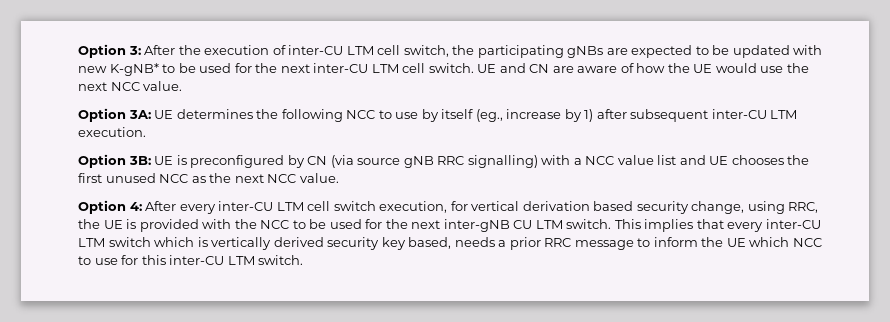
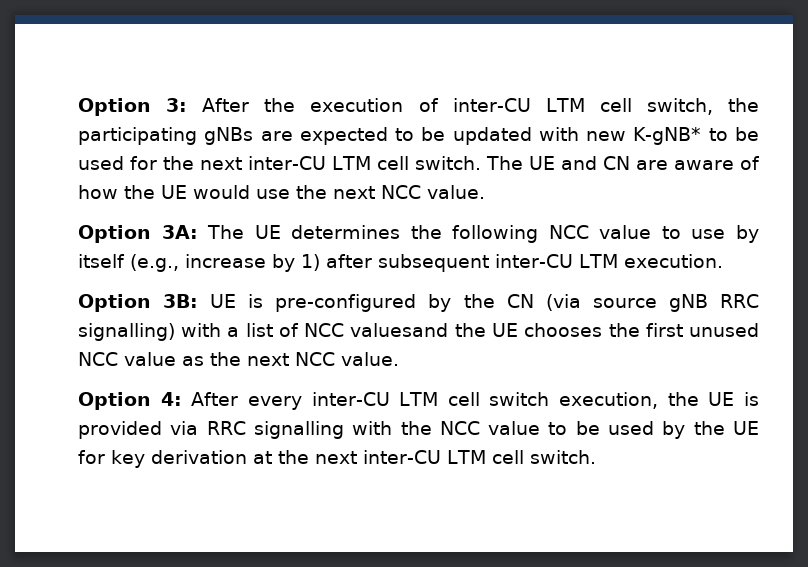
- UE and CN are aware of how the UE would use the next NCC value.
+ The UE and CN are aware of how the UE would use the next NCC value.
- Option 3A: UE determines the following NCC to use by itself (eg., increase by 1) after subsequent inter-CU LTM execution.
+ Option 3A: The UE determines the following NCC value to use by itself (e.g., increase by 1) after subsequent inter-CU LTM execution.
- Option 3B: UE is preconfigured by CN (via source gNB RRC signalling) with a NCC value list and UE chooses the first unused NCC as the next NCC value.
+ Option 3B: UE is pre-configured by the CN (via source gNB RRC signalling) with a list of NCC valuesand the UE chooses the first unused NCC value as the next NCC value.
- Option 4: After every inter-CU LTM cell switch execution, for vertical derivation based security change, using RRC, the UE is provided with the NCC to be used for the next inter-gNB CU LTM switch. This implies that every inter-CU LTM switch which is vertically derived security key based, needs a prior RRC message to inform the UE which NCC to use for this inter-CU LTM switch.
+ Option 4: After every inter-CU LTM cell switch execution, the UE is provided via RRC signalling with the NCC value to be used by the UE for key derivation at the next inter-CU LTM cell switch.

